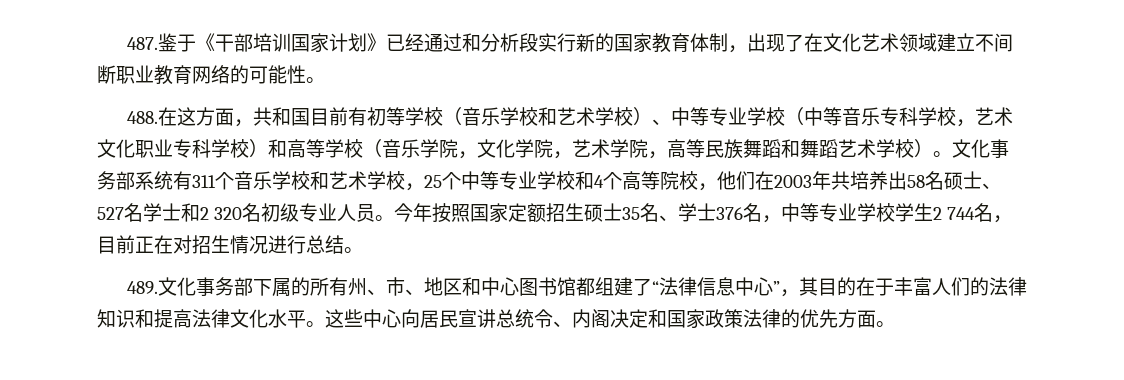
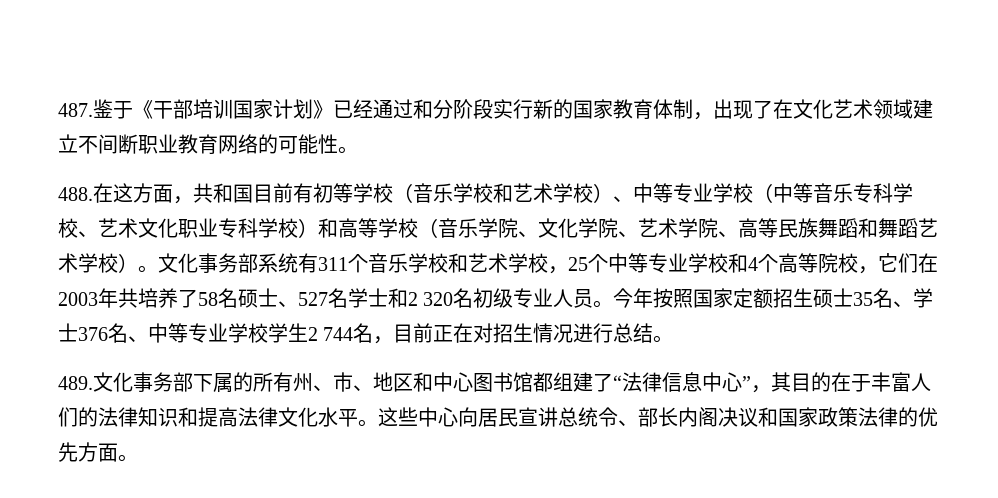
- 487.鉴于《干部培训国家计划》已经通过和分析段实行新的国家教育体制，出现了在文化艺术领域建立不间断职业教育网络的可能性。
+ 487.鉴于《干部培训国家计划》已经通过和分阶段实行新的国家教育体制，出现了在文化艺术领域建立不间断职业教育网络的可能性。
- 488.在这方面，共和国目前有初等学校（音乐学校和艺术学校）、中等专业学校（中等音乐专科学校，艺术文化职业专科学校）和高等学校（音乐学院，文化学院，艺术学院，高等民族舞蹈和舞蹈艺术学校）。
+ 488.在这方面，共和国目前有初等学校（音乐学校和艺术学校）、中等专业学校（中等音乐专科学校、艺术文化职业专科学校）和高等学校（音乐学院、文化学院、艺术学院、高等民族舞蹈和舞蹈艺术学校）。
- 文化事务部系统有311个音乐学校和艺术学校，25个中等专业学校和4个高等院校，他们在2003年共培养出58名硕士、527名学士和2 320名初级专业人员。
+ 文化事务部系统有311个音乐学校和艺术学校，25个中等专业学校和4个高等院校，它们在2003年共培养了58名硕士、527名学士和2 320名初级专业人员。
- 今年按照国家定额招生硕士35名、学士376名，中等专业学校学生2 744名，目前正在对招生情况进行总结。
+ 今年按照国家定额招生硕士35名、学士376名、中等专业学校学生2 744名，目前正在对招生情况进行总结。
- 这些中心向居民宣讲总统令、内阁决定和国家政策法律的优先方面。
+ 这些中心向居民宣讲总统令、部长内阁决议和国家政策法律的优先方面。

